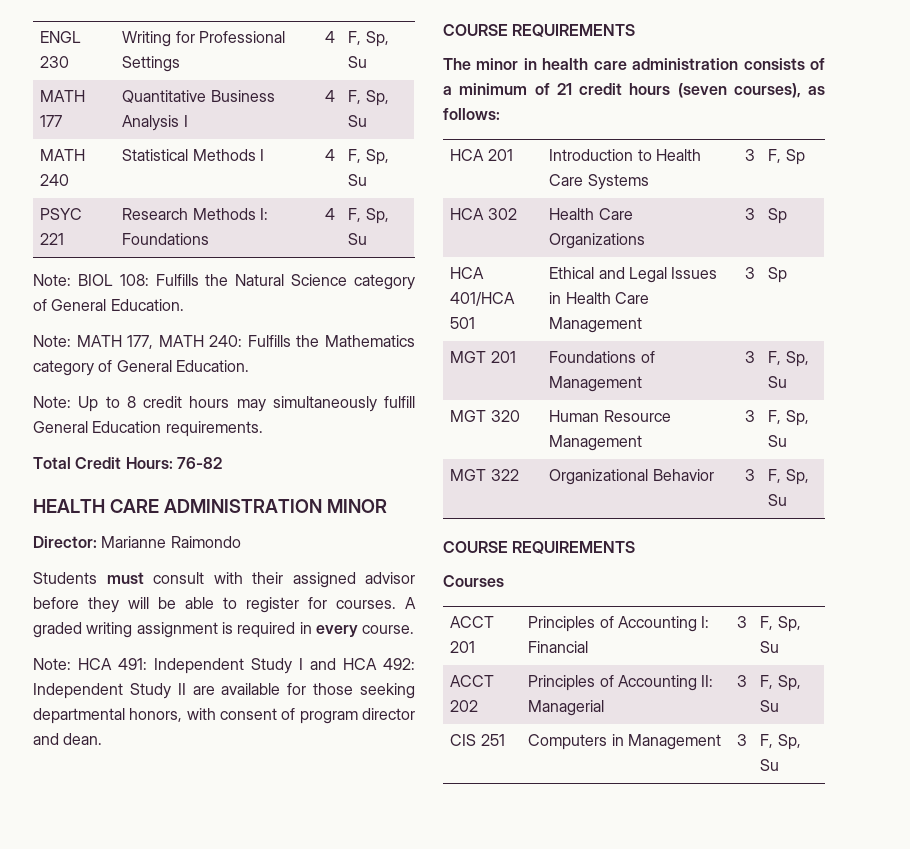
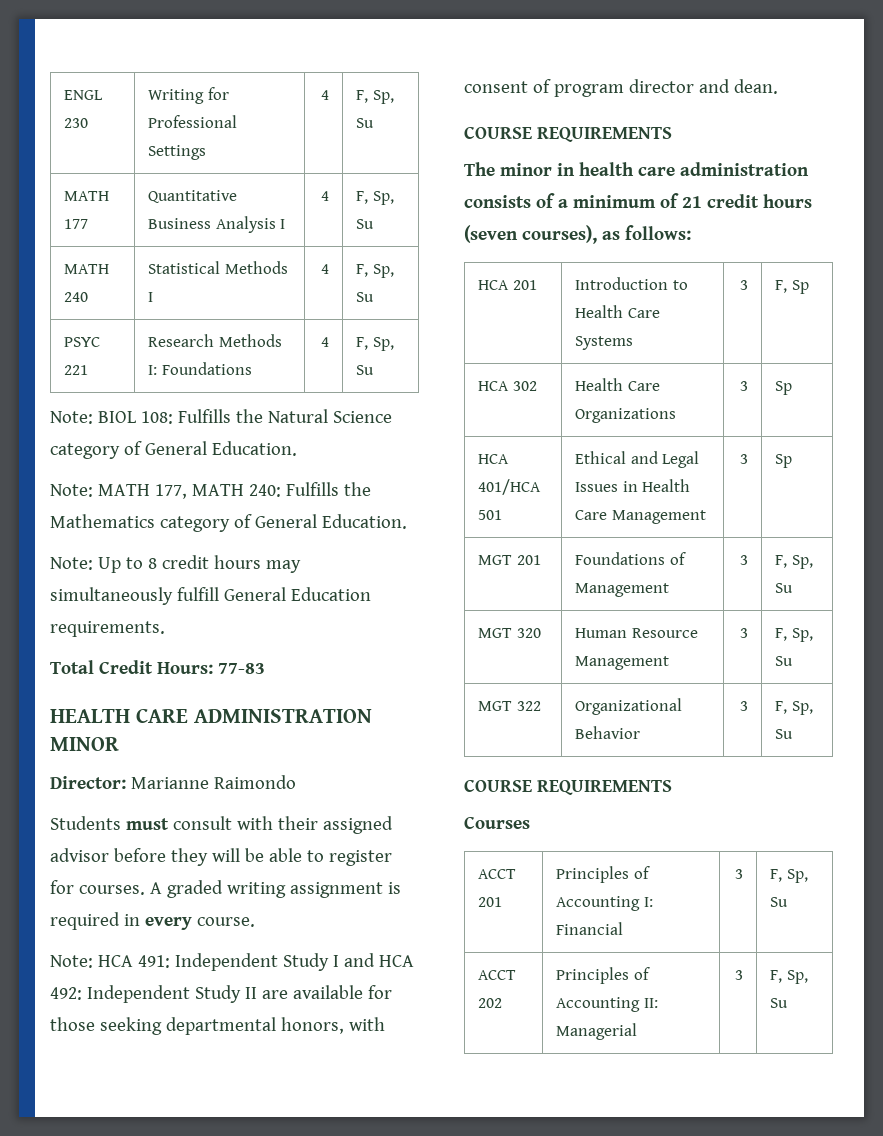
- Total Credit Hours: 76-82
+ Total Credit Hours: 77-83
- CIS 251 | Computers in Management | 3 | F, Sp, Su

